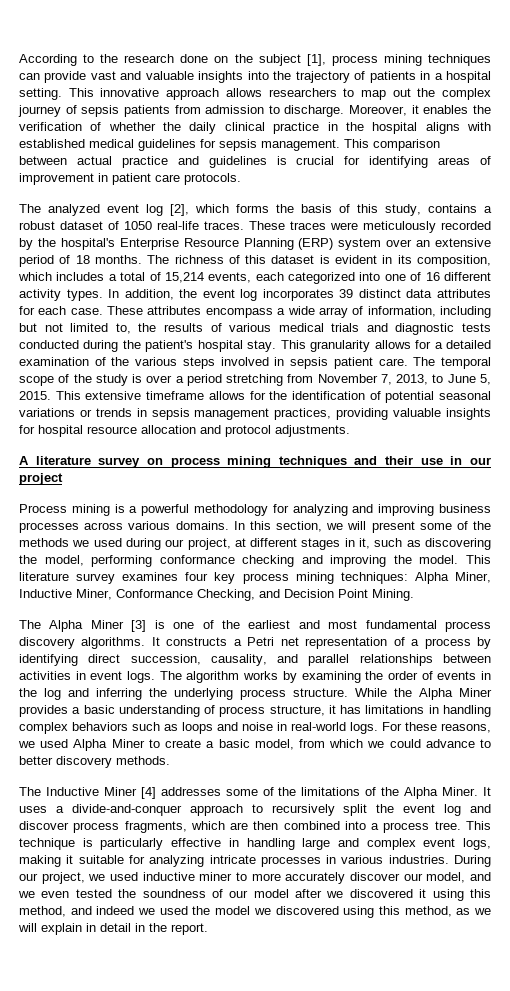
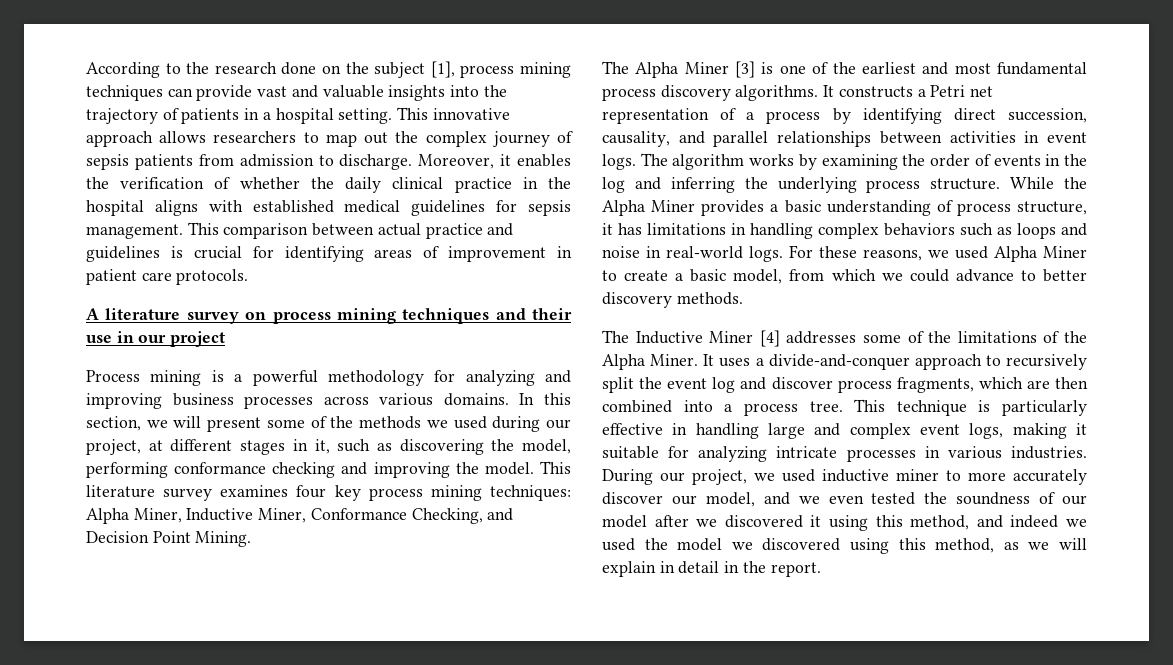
- The analyzed event log [2], which forms the basis of this study, contains a robust dataset of 1050 real-life traces. These traces were meticulously recorded by the hospital's Enterprise Resource Planning (ERP) system over an extensive period of 18 months. The richness of this dataset is evident in its composition, which includes a total of 15,214 events, each categorized into one of 16 different activity types. In addition, the event log incorporates 39 distinct data attributes for each case. These attributes encompass a wide array of information, including but not limited to, the results of various medical trials and diagnostic tests conducted during the patient's hospital stay. This granularity allows for a detailed examination of the various steps involved in sepsis patient care. The temporal scope of the study is over a period stretching from November 7, 2013, to June 5, 2015. This extensive timeframe allows for the identification of potential seasonal variations or trends in sepsis management practices, providing valuable insights for hospital resource allocation and protocol adjustments.

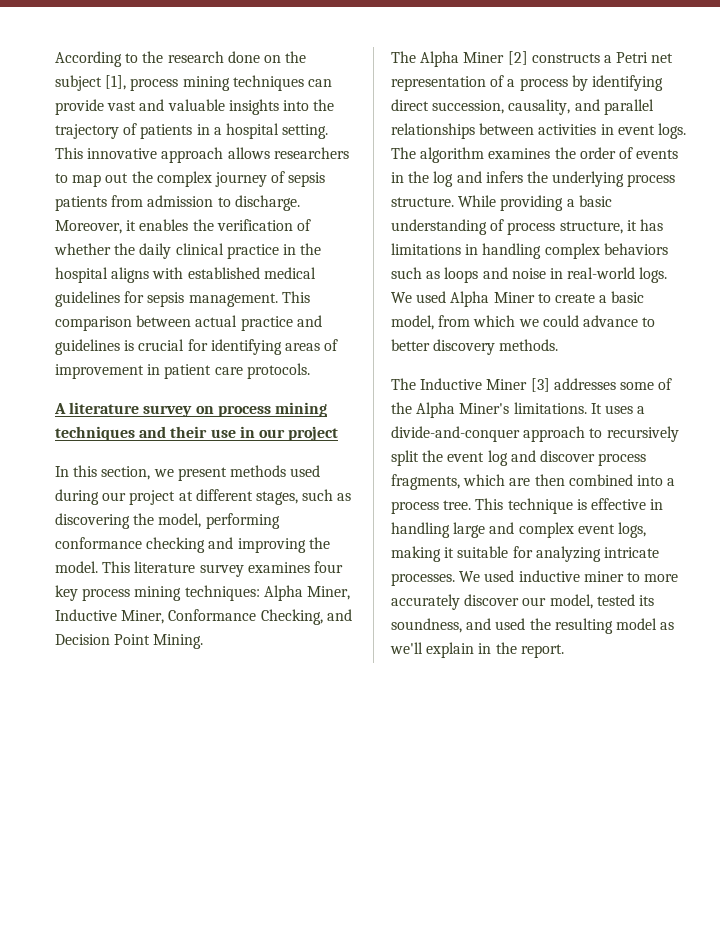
- Process mining is a powerful methodology for analyzing and improving business processes across various domains. In this section, we will present some of the methods we used during our project, at different stages in it, such as discovering the model, performing conformance checking and improving the model.
+ In this section, we present methods used during our project at different stages, such as discovering the model, performing conformance checking and improving the model.
- The Alpha Miner [3] is one of the earliest and most fundamental process discovery algorithms. It constructs a Petri net representation of a process by identifying direct succession, causality, and parallel relationships between activities in event logs.
+ The Alpha Miner [2] constructs a Petri net representation of a process by identifying direct succession, causality, and parallel relationships between activities in event logs.
- The algorithm works by examining the order of events in the log and inferring the underlying process structure.
+ The algorithm examines the order of events in the log and infers the underlying process structure.
- While the Alpha Miner provides a basic understanding of process structure, it has limitations in handling complex behaviors such as loops and noise in real-world logs.
+ While providing a basic understanding of process structure, it has limitations in handling complex behaviors such as loops and noise in real-world logs.
- For these reasons, we used Alpha Miner to create a basic model, from which we could advance to better discovery methods.
+ We used Alpha Miner to create a basic model, from which we could advance to better discovery methods.
- The Inductive Miner [4] addresses some of the limitations of the Alpha Miner.
+ The Inductive Miner [3] addresses some of the Alpha Miner's limitations.
- This technique is particularly effective in handling large and complex event logs, making it suitable for analyzing intricate processes in various industries. During our project, we used inductive miner to more accurately discover our model, and we even tested the soundness of our model after we discovered it using this method, and indeed we used the model we discovered using this method, as we will explain in detail in the report.
+ This technique is effective in handling large and complex event logs, making it suitable for analyzing intricate processes. We used inductive miner to more accurately discover our model, tested its soundness, and used the resulting model as we'll explain in the report.

